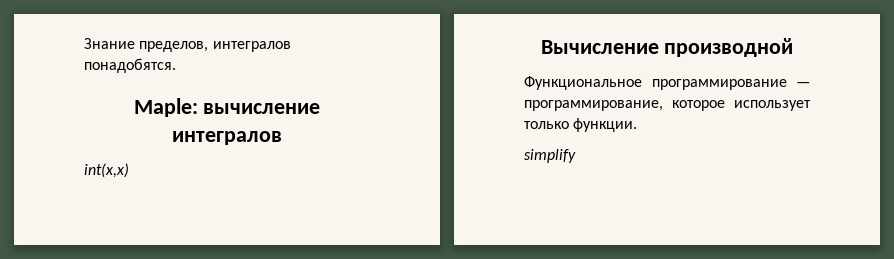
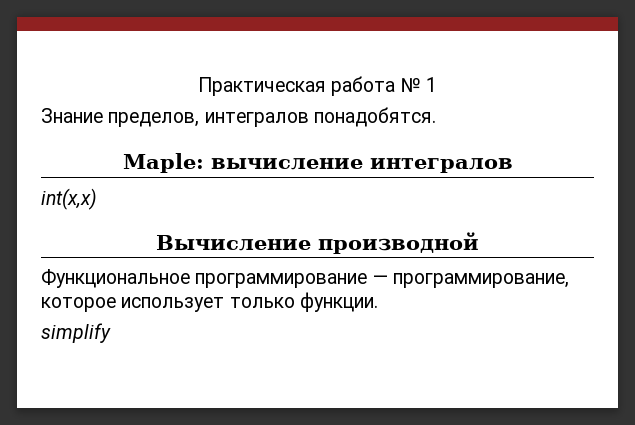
+ Практическая работа № 1

